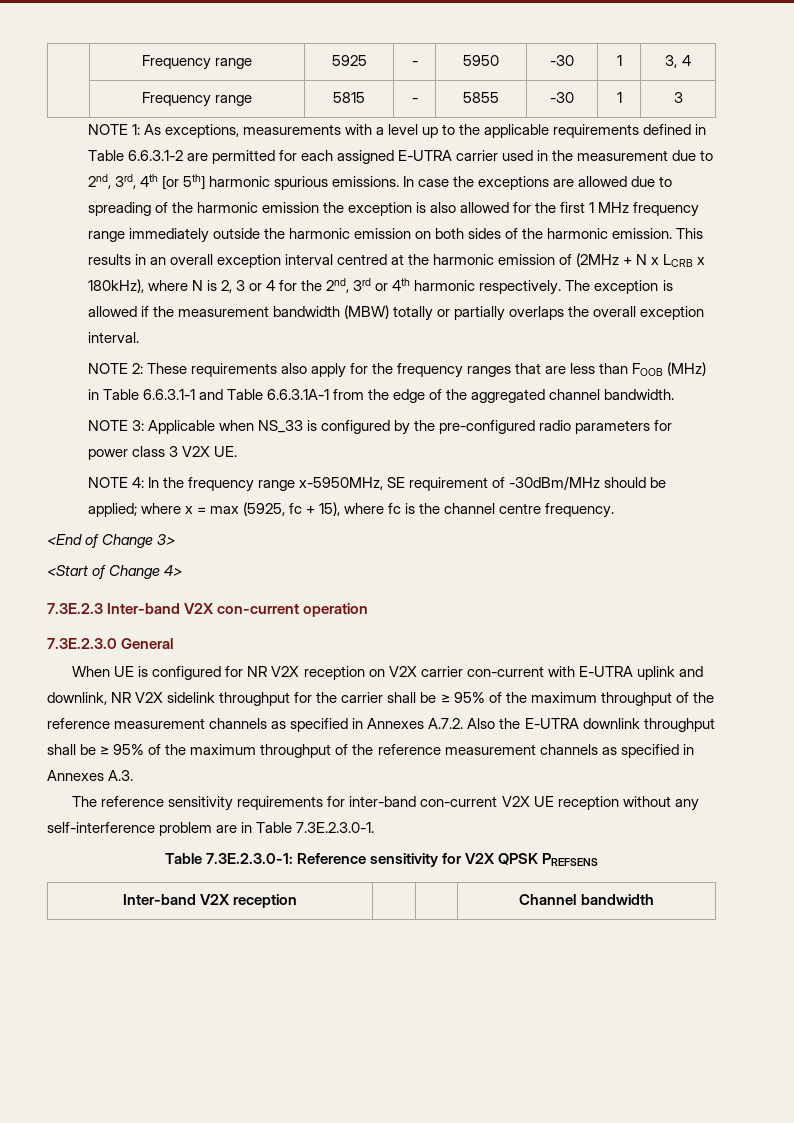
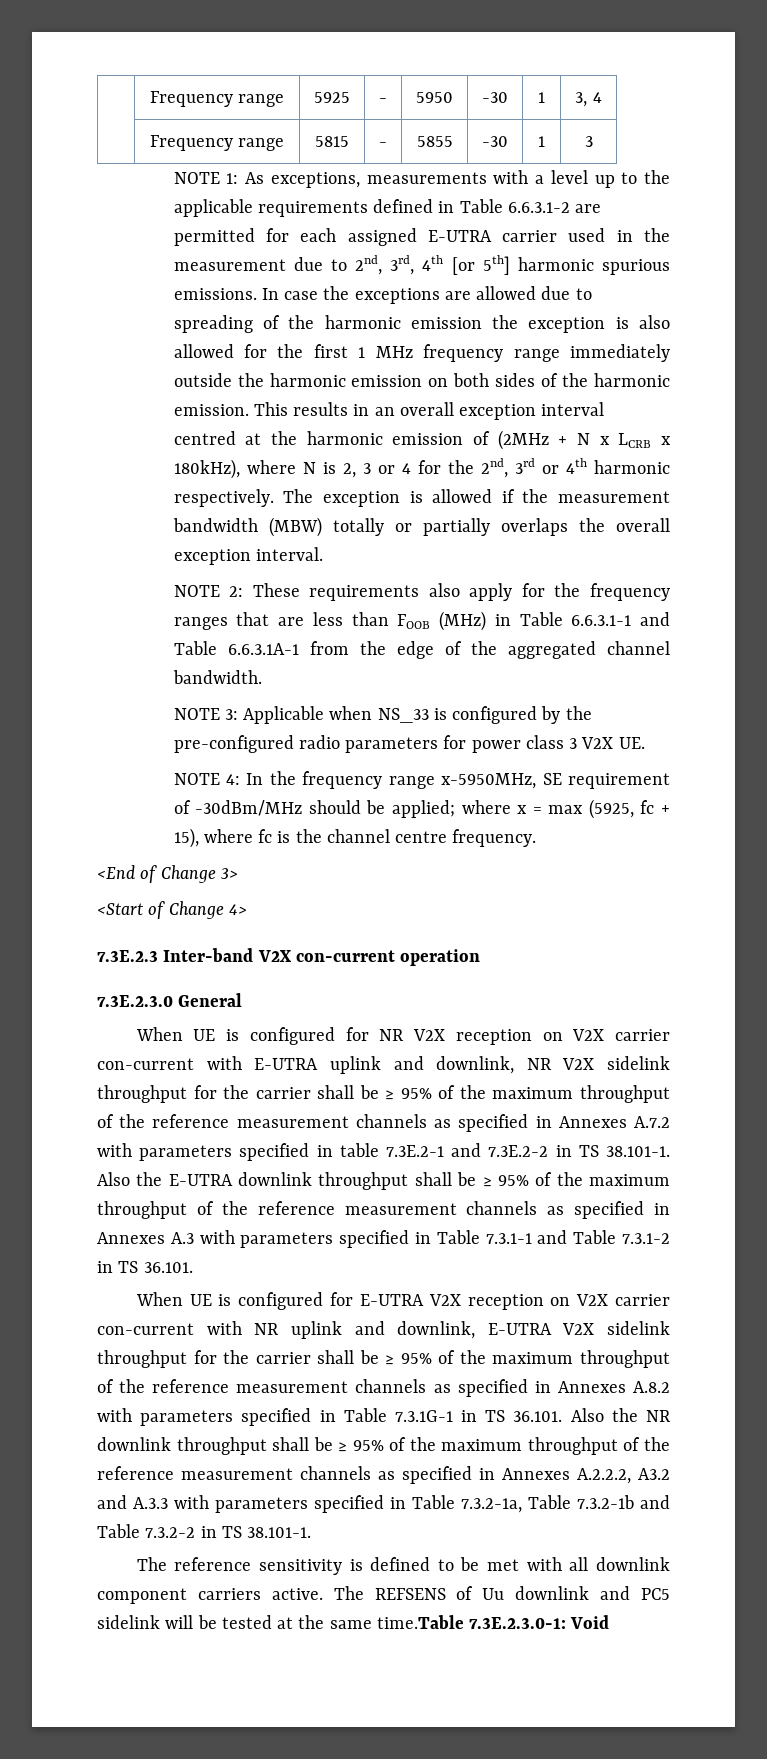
- When UE is configured for NR V2X reception on V2X carrier con-current with E-UTRA uplink and downlink, NR V2X sidelink throughput for the carrier shall be ≥ 95% of the maximum throughput of the reference measurement channels as specified in Annexes A.7.2. Also the E-UTRA downlink throughput shall be ≥ 95% of the maximum throughput of the reference measurement channels as specified in Annexes A.3.
- The reference sensitivity requirements for inter-band con-current V2X UE reception without any self-interference problem are in Table 7.3E.2.3.0-1.
- Table 7.3E.2.3.0-1: Reference sensitivity for V2X QPSK PREFSENS
- Inter-band V2X reception | | | Channel bandwidth
+ When UE is configured for NR V2X reception on V2X carrier con-current with E-UTRA uplink and downlink, NR V2X sidelink throughput for the carrier shall be ≥ 95% of the maximum throughput of the reference measurement channels as specified in Annexes A.7.2 with parameters specified in table 7.3E.2-1 and 7.3E.2-2 in TS 38.101-1. Also the E-UTRA downlink throughput shall be ≥ 95% of the maximum throughput of the reference measurement channels as specified in Annexes A.3 with parameters specified in Table 7.3.1-1 and Table 7.3.1-2 in TS 36.101.
+ When UE is configured for E-UTRA V2X reception on V2X carrier con-current with NR uplink and downlink, E-UTRA V2X sidelink throughput for the carrier shall be ≥ 95% of the maximum throughput of the reference measurement channels as specified in Annexes A.8.2 with parameters specified in Table 7.3.1G-1 in TS 36.101. Also the NR downlink throughput shall be ≥ 95% of the maximum throughput of the reference measurement channels as specified in Annexes A.2.2.2, A3.2 and A.3.3 with parameters specified in Table 7.3.2-1a, Table 7.3.2-1b and Table 7.3.2-2 in TS 38.101-1.
+ The reference sensitivity is defined to be met with all downlink component carriers active. The REFSENS of Uu downlink and PC5 sidelink will be tested at the same time.Table 7.3E.2.3.0-1: Void

